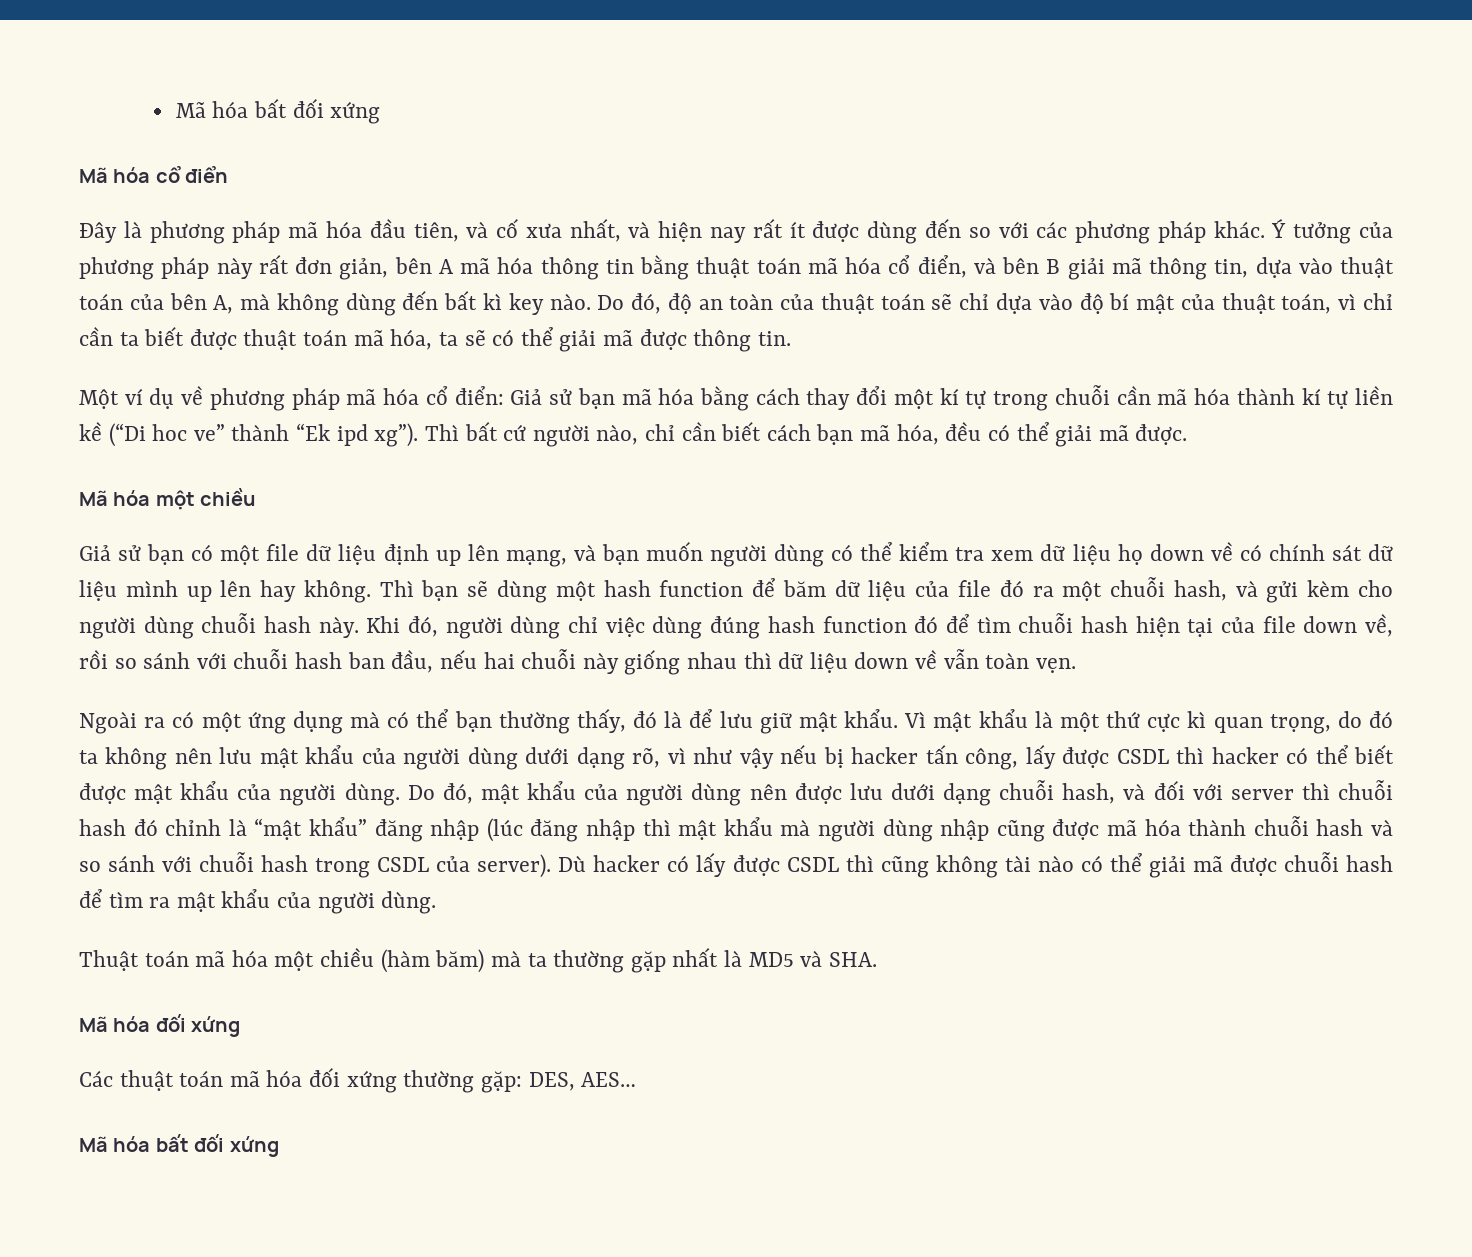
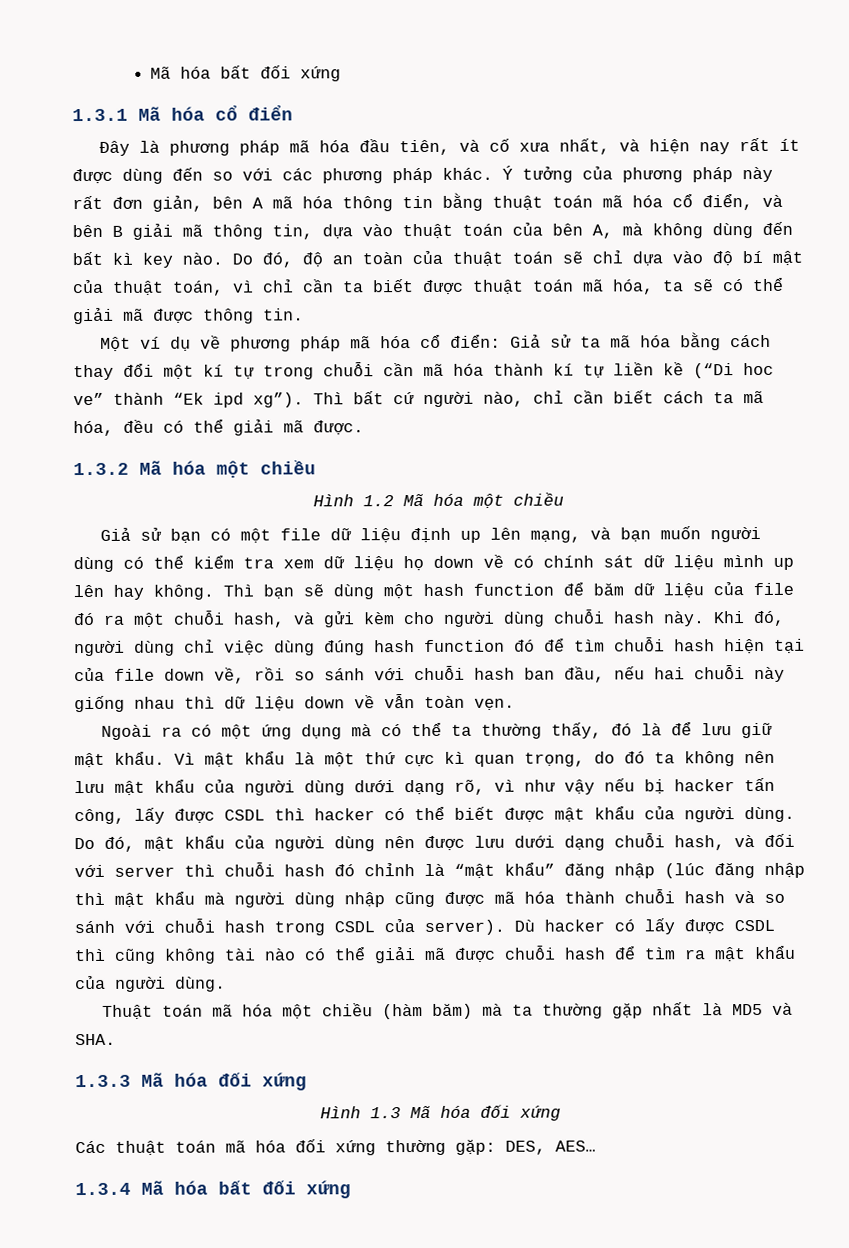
- Mã hóa cổ điển
+ 1.3.1 Mã hóa cổ điển
- Một ví dụ về phương pháp mã hóa cổ điển: Giả sử bạn mã hóa bằng cách thay đổi một kí tự trong chuỗi cần mã hóa thành kí tự liền kề (“Di hoc ve” thành “Ek ipd xg”).
+ Một ví dụ về phương pháp mã hóa cổ điển: Giả sử ta mã hóa bằng cách thay đổi một kí tự trong chuỗi cần mã hóa thành kí tự liền kề (“Di hoc ve” thành “Ek ipd xg”).
- Thì bất cứ người nào, chỉ cần biết cách bạn mã hóa, đều có thể giải mã được.
+ Thì bất cứ người nào, chỉ cần biết cách ta mã hóa, đều có thể giải mã được.
- Mã hóa một chiều
+ 1.3.2 Mã hóa một chiều
+ Hình 1.2 Mã hóa một chiều
- Ngoài ra có một ứng dụng mà có thể bạn thường thấy, đó là để lưu giữ mật khẩu.
+ Ngoài ra có một ứng dụng mà có thể ta thường thấy, đó là để lưu giữ mật khẩu.
- Mã hóa đối xứng
+ 1.3.3 Mã hóa đối xứng
+ Hình 1.3 Mã hóa đối xứng
  Các thuật toán mã hóa đối xứng thường gặp: DES, AES…
- Mã hóa bất đối xứng
+ 1.3.4 Mã hóa bất đối xứng

